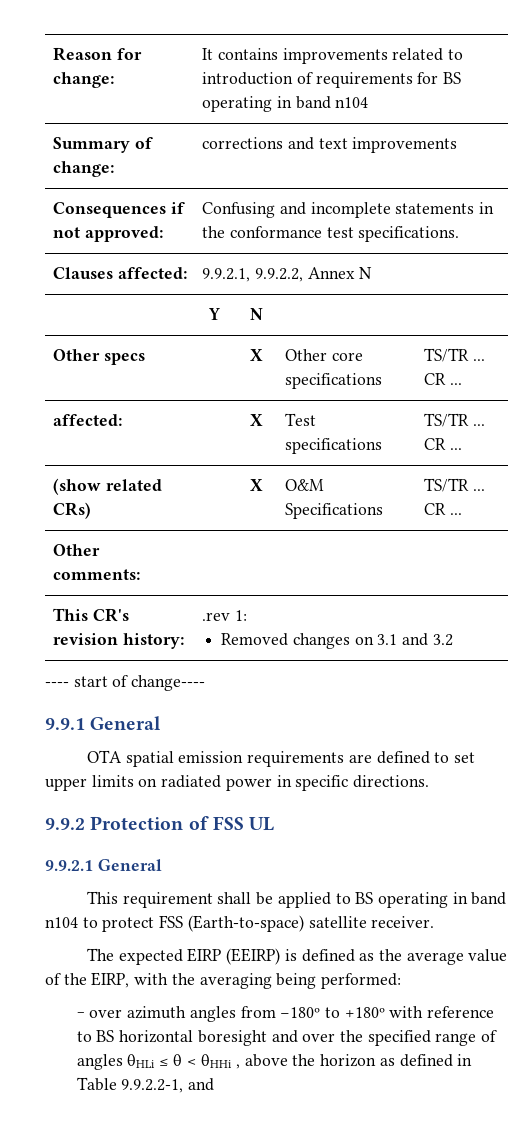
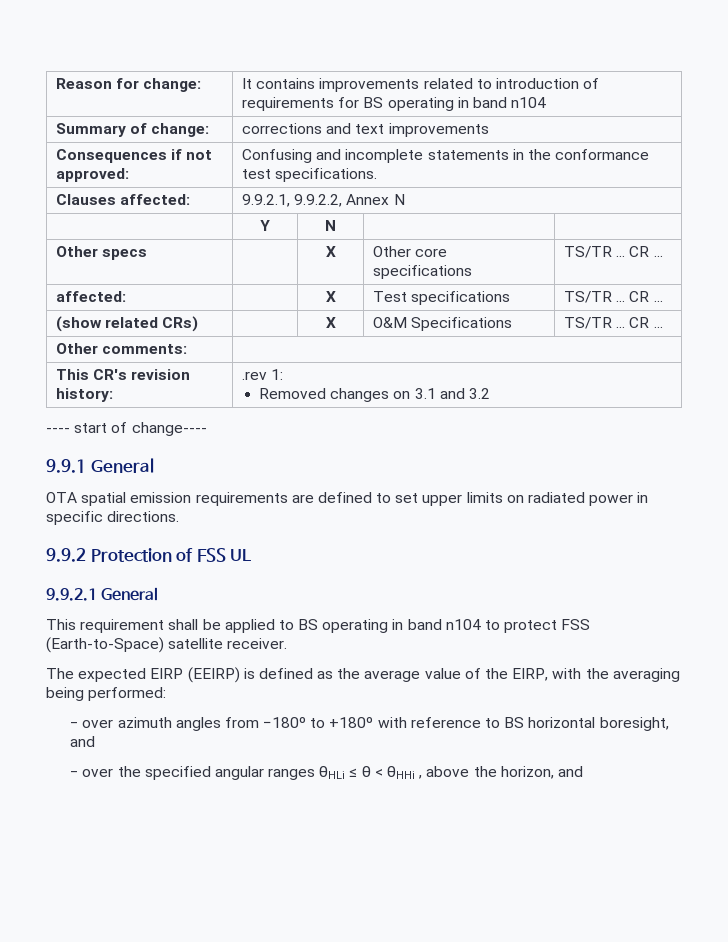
- This requirement shall be applied to BS operating in band n104 to protect FSS (Earth-to-space) satellite receiver.
+ This requirement shall be applied to BS operating in band n104 to protect FSS (Earth-to-Space) satellite receiver.
- ‒ over azimuth angles from −180º to +180º with reference to BS horizontal boresight and over the specified range of angles θHLi ≤ θ < θHHi , above the horizon as defined in Table 9.9.2.2-1, and
+ ‒ over azimuth angles from −180º to +180º with reference to BS horizontal boresight, and
+ ‒ over the specified angular ranges θHLi ≤ θ < θHHi , above the horizon, and

